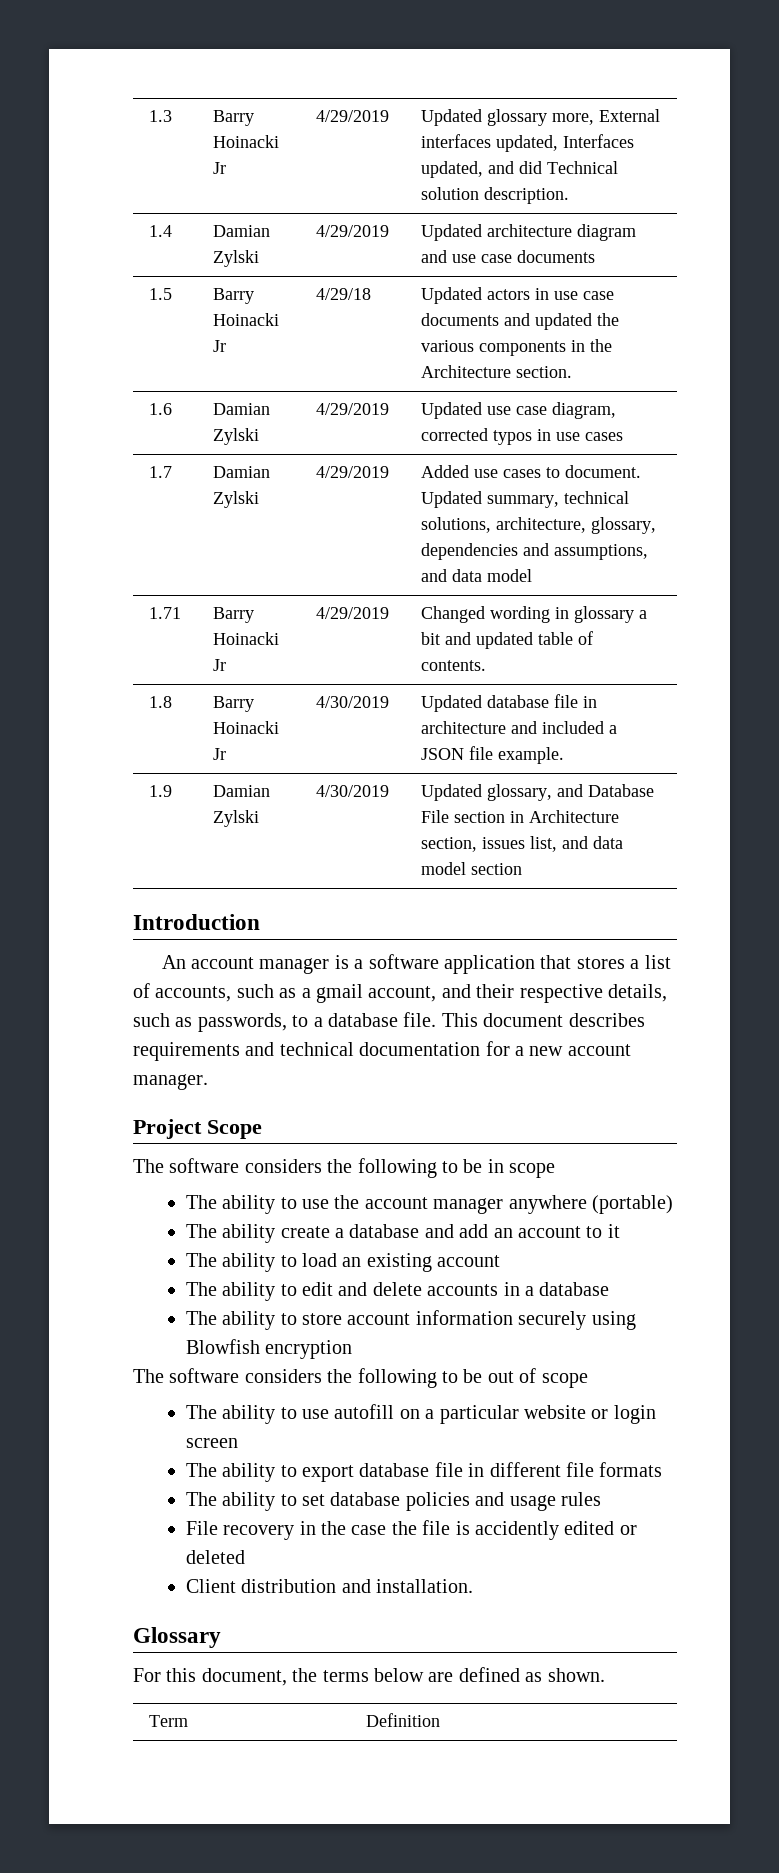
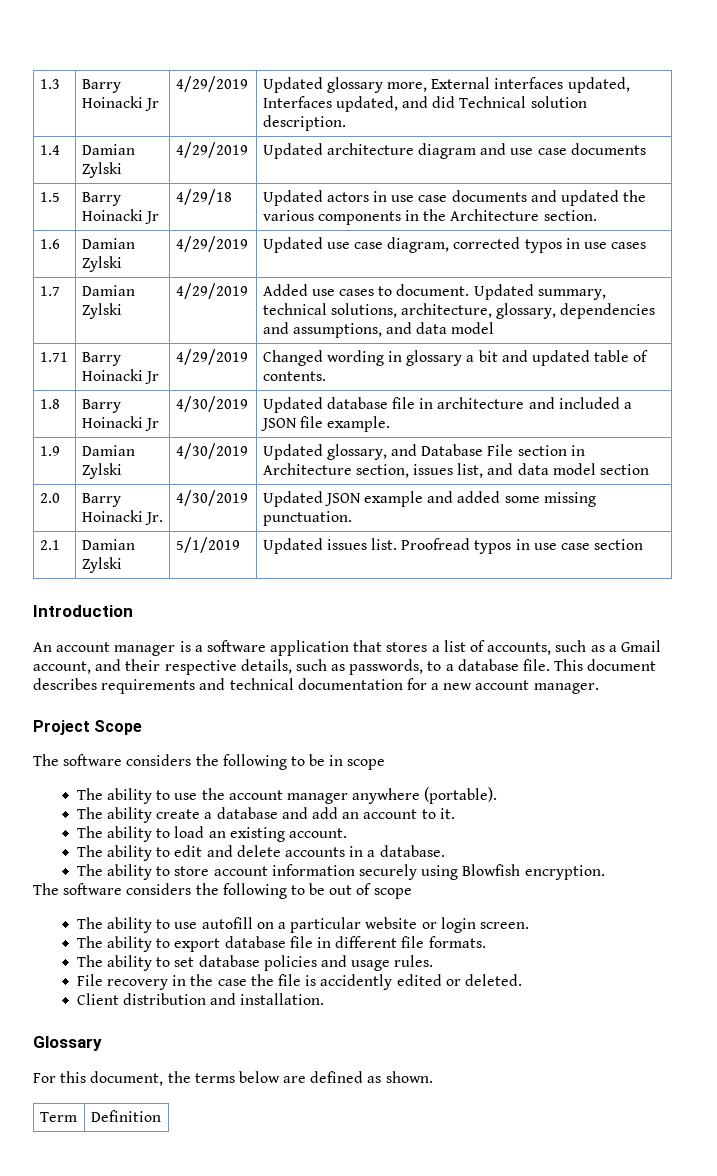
+ 2.0 | Barry Hoinacki Jr. | 4/30/2019 | Updated JSON example and added some missing punctuation.
+ 2.1 | Damian Zylski | 5/1/2019 | Updated issues list. Proofread typos in use case section
- An account manager is a software application that stores a list of accounts, such as a gmail account, and their respective details, such as passwords, to a database file.
+ An account manager is a software application that stores a list of accounts, such as a Gmail account, and their respective details, such as passwords, to a database file.
- The ability to use the account manager anywhere (portable)
+ The ability to use the account manager anywhere (portable).
- The ability create a database and add an account to it
+ The ability create a database and add an account to it.
- The ability to load an existing account
+ The ability to load an existing account.
- The ability to edit and delete accounts in a database
+ The ability to edit and delete accounts in a database.
- The ability to store account information securely using Blowfish encryption
+ The ability to store account information securely using Blowfish encryption.
- The ability to use autofill on a particular website or login screen
+ The ability to use autofill on a particular website or login screen.
- The ability to export database file in different file formats
+ The ability to export database file in different file formats.
- The ability to set database policies and usage rules
+ The ability to set database policies and usage rules.
- File recovery in the case the file is accidently edited or deleted
+ File recovery in the case the file is accidently edited or deleted.

